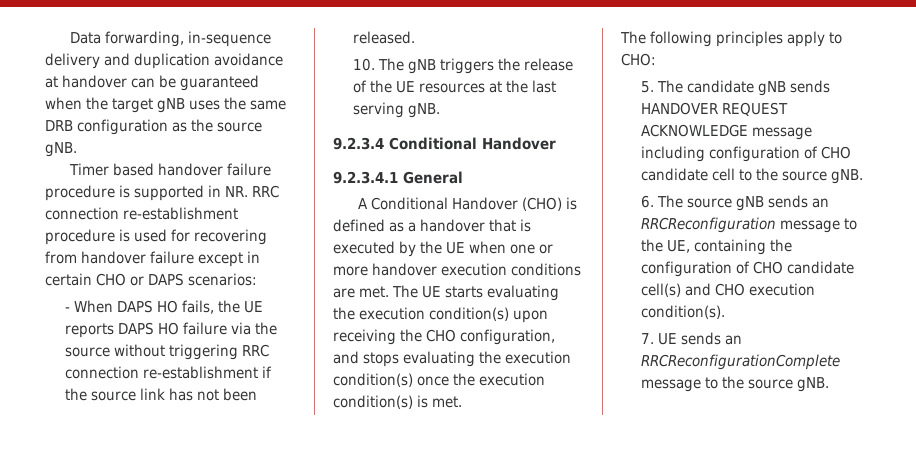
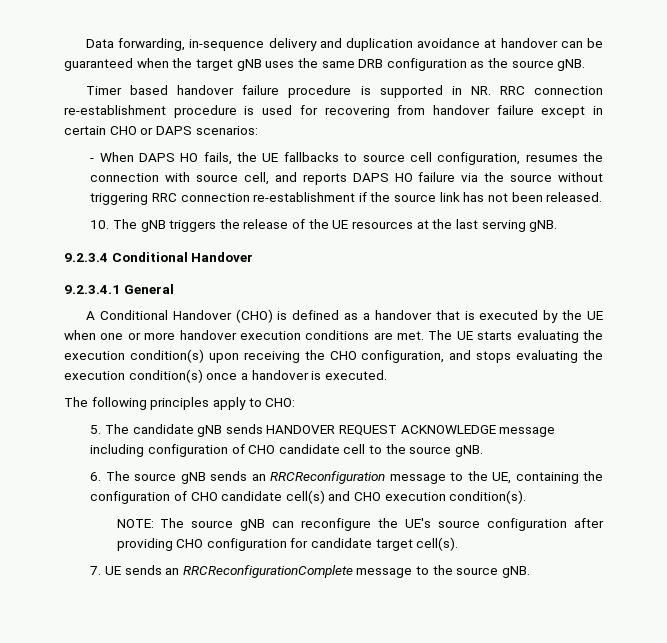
- - When DAPS HO fails, the UE reports DAPS HO failure via the source without triggering RRC connection re-establishment if the source link has not been released.
+ - When DAPS HO fails, the UE fallbacks to source cell configuration, resumes the connection with source cell, and reports DAPS HO failure via the source without triggering RRC connection re-establishment if the source link has not been released.
- The UE starts evaluating the execution condition(s) upon receiving the CHO configuration, and stops evaluating the execution condition(s) once the execution condition(s) is met.
+ The UE starts evaluating the execution condition(s) upon receiving the CHO configuration, and stops evaluating the execution condition(s) once a handover is executed.
+ NOTE: The source gNB can reconfigure the UE's source configuration after providing CHO configuration for candidate target cell(s).

